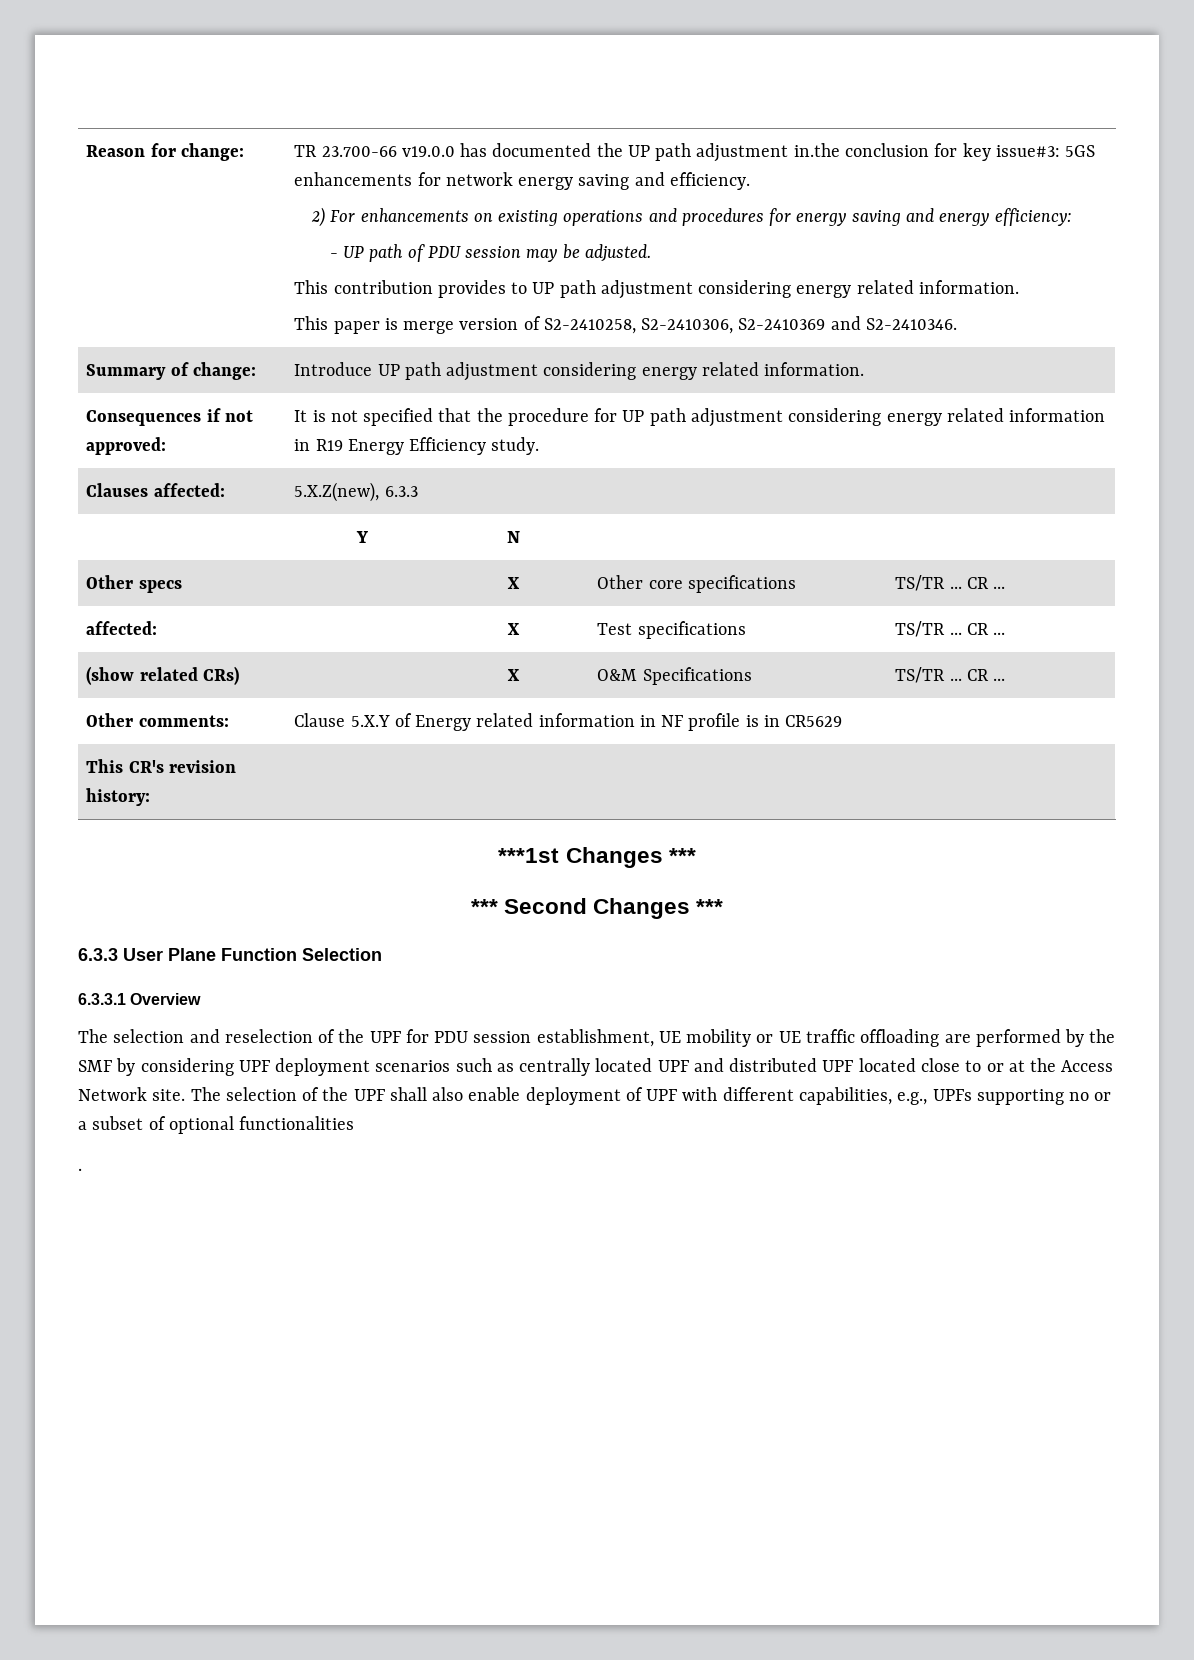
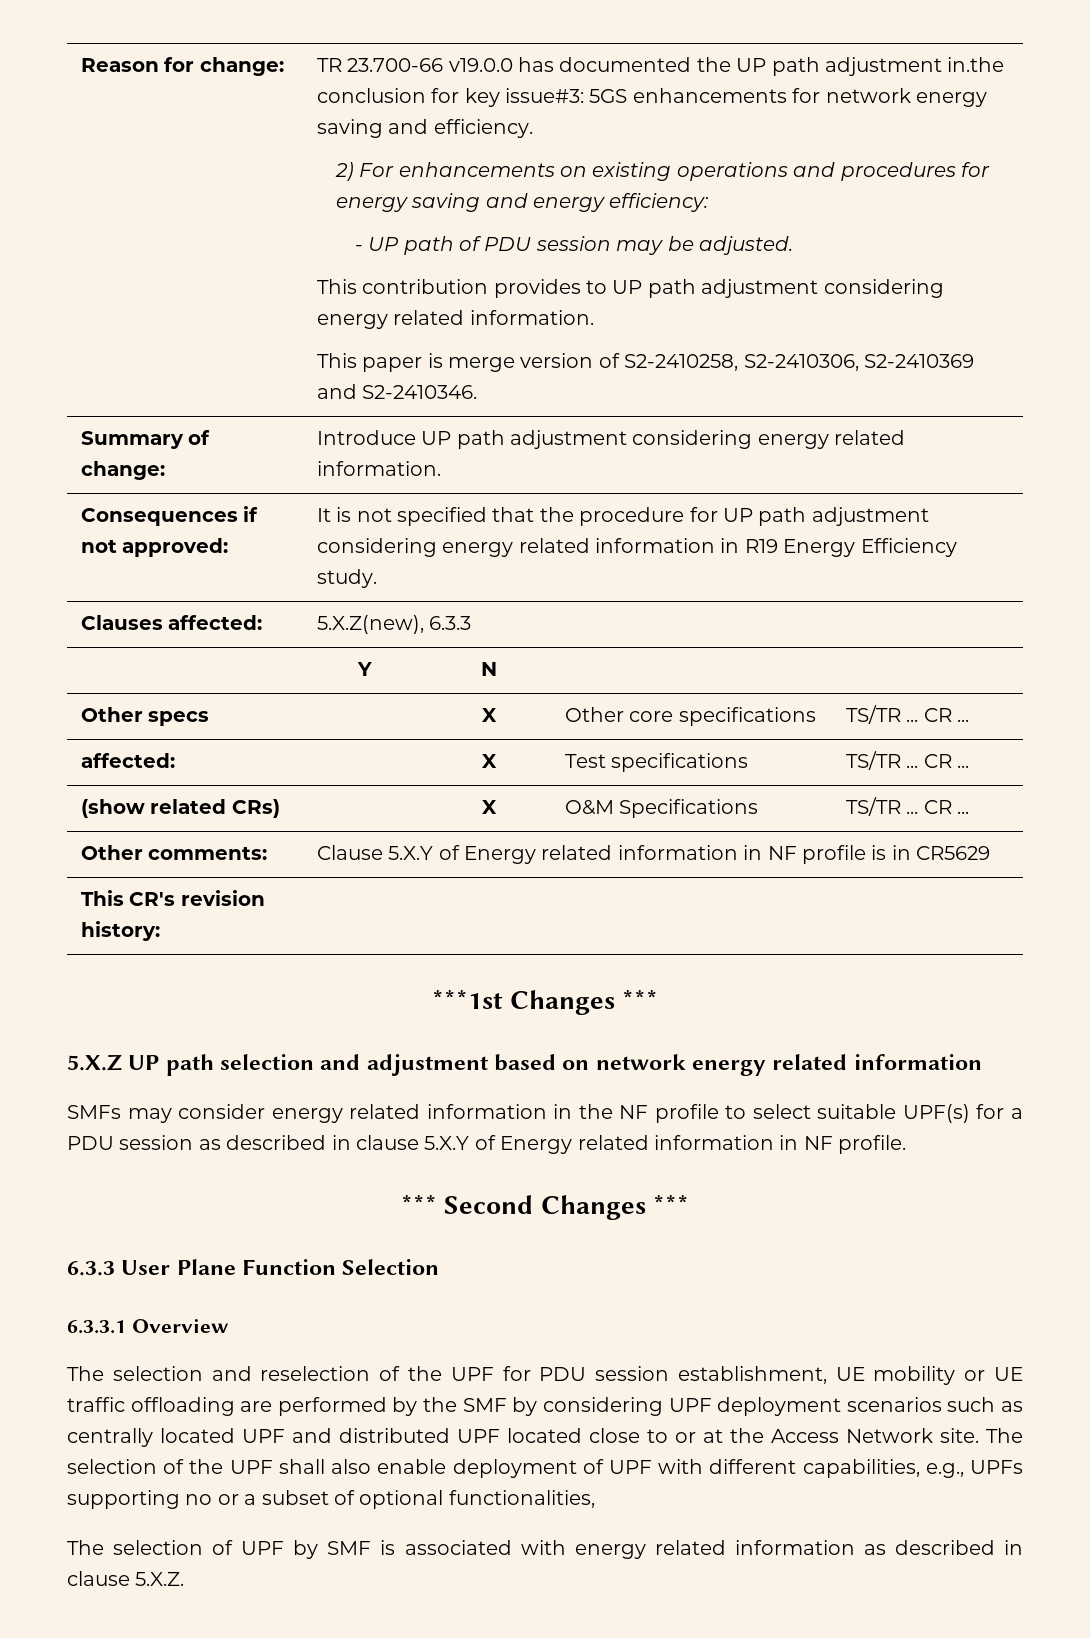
+ 5.X.Z UP path selection and adjustment based on network energy related information
+ SMFs may consider energy related information in the NF profile to select suitable UPF(s) for a PDU session as described in clause 5.X.Y of Energy related information in NF profile.
- The selection of the UPF shall also enable deployment of UPF with different capabilities, e.g., UPFs supporting no or a subset of optional functionalities
- .
+ The selection of the UPF shall also enable deployment of UPF with different capabilities, e.g., UPFs supporting no or a subset of optional functionalities,
+ The selection of UPF by SMF is associated with energy related information as described in clause 5.X.Z.

